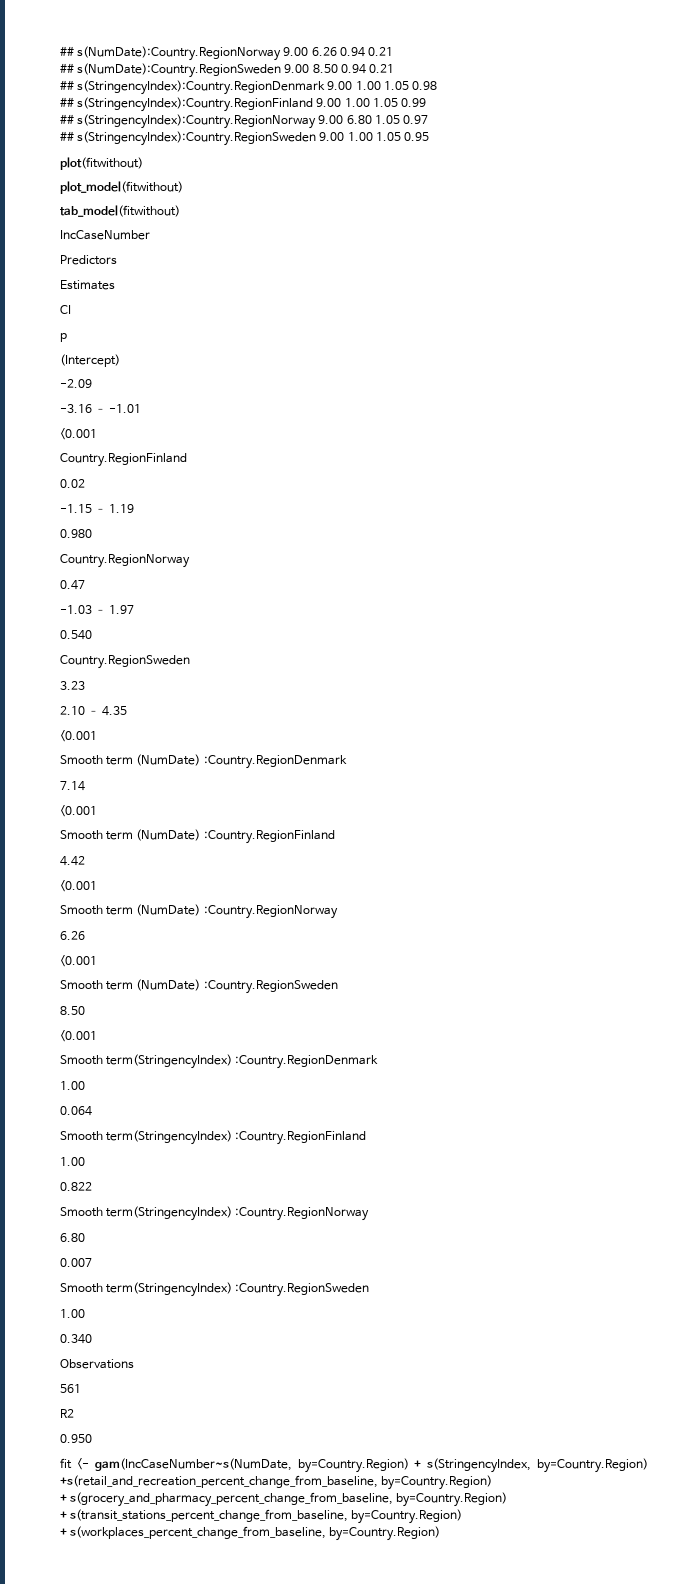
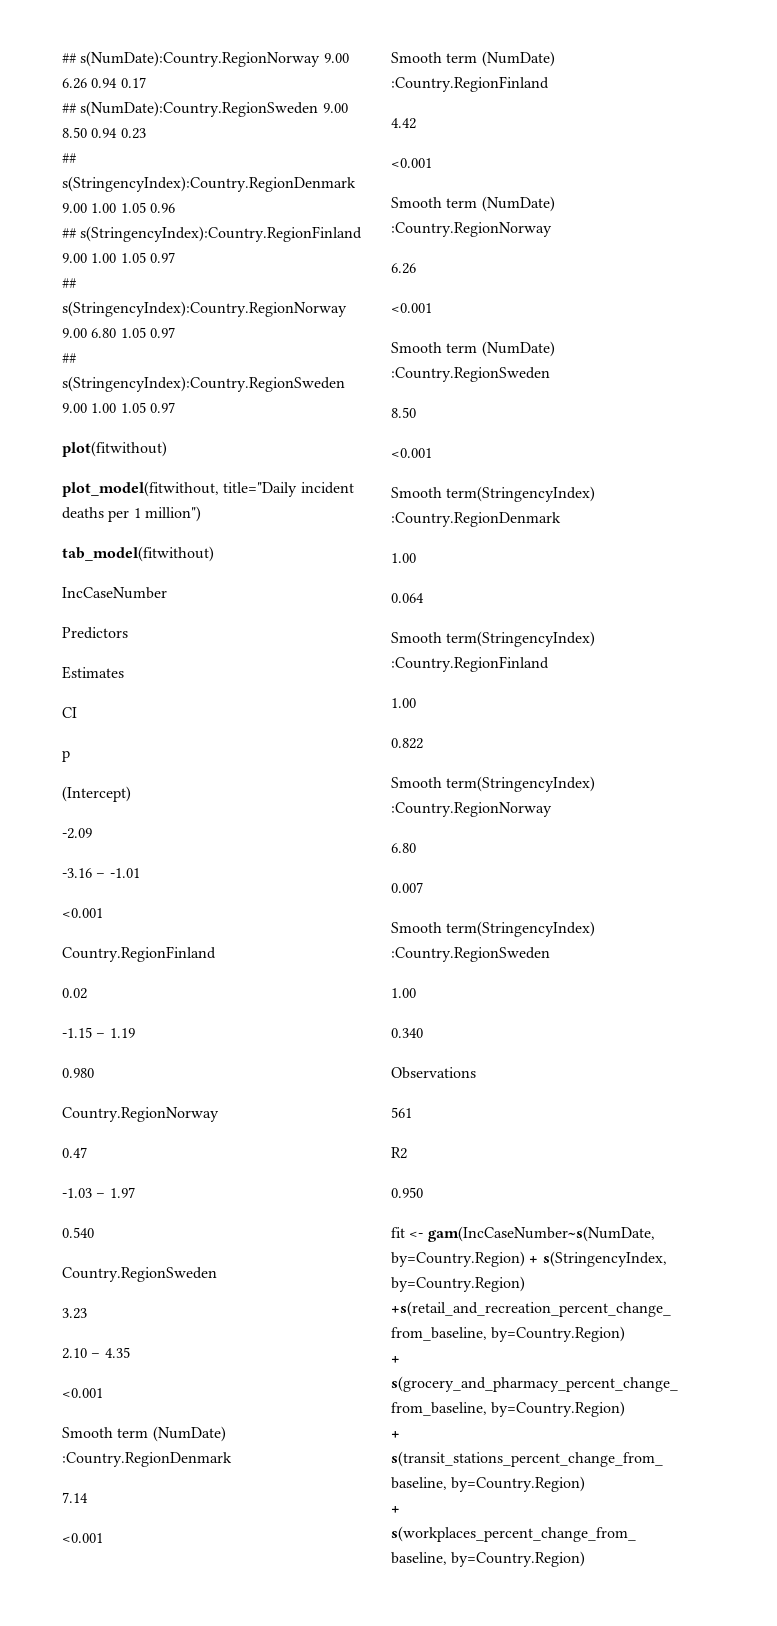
- ## s(NumDate):Country.RegionNorway 9.00 6.26 0.94 0.21
+ ## s(NumDate):Country.RegionNorway 9.00 6.26 0.94 0.17
- ## s(NumDate):Country.RegionSweden 9.00 8.50 0.94 0.21
+ ## s(NumDate):Country.RegionSweden 9.00 8.50 0.94 0.23
- ## s(StringencyIndex):Country.RegionDenmark 9.00 1.00 1.05 0.98
+ ## s(StringencyIndex):Country.RegionDenmark 9.00 1.00 1.05 0.96
- ## s(StringencyIndex):Country.RegionFinland 9.00 1.00 1.05 0.99
+ ## s(StringencyIndex):Country.RegionFinland 9.00 1.00 1.05 0.97
- ## s(StringencyIndex):Country.RegionSweden 9.00 1.00 1.05 0.95
+ ## s(StringencyIndex):Country.RegionSweden 9.00 1.00 1.05 0.97
- plot_model(fitwithout)
+ plot_model(fitwithout, title="Daily incident deaths per 1 million")

